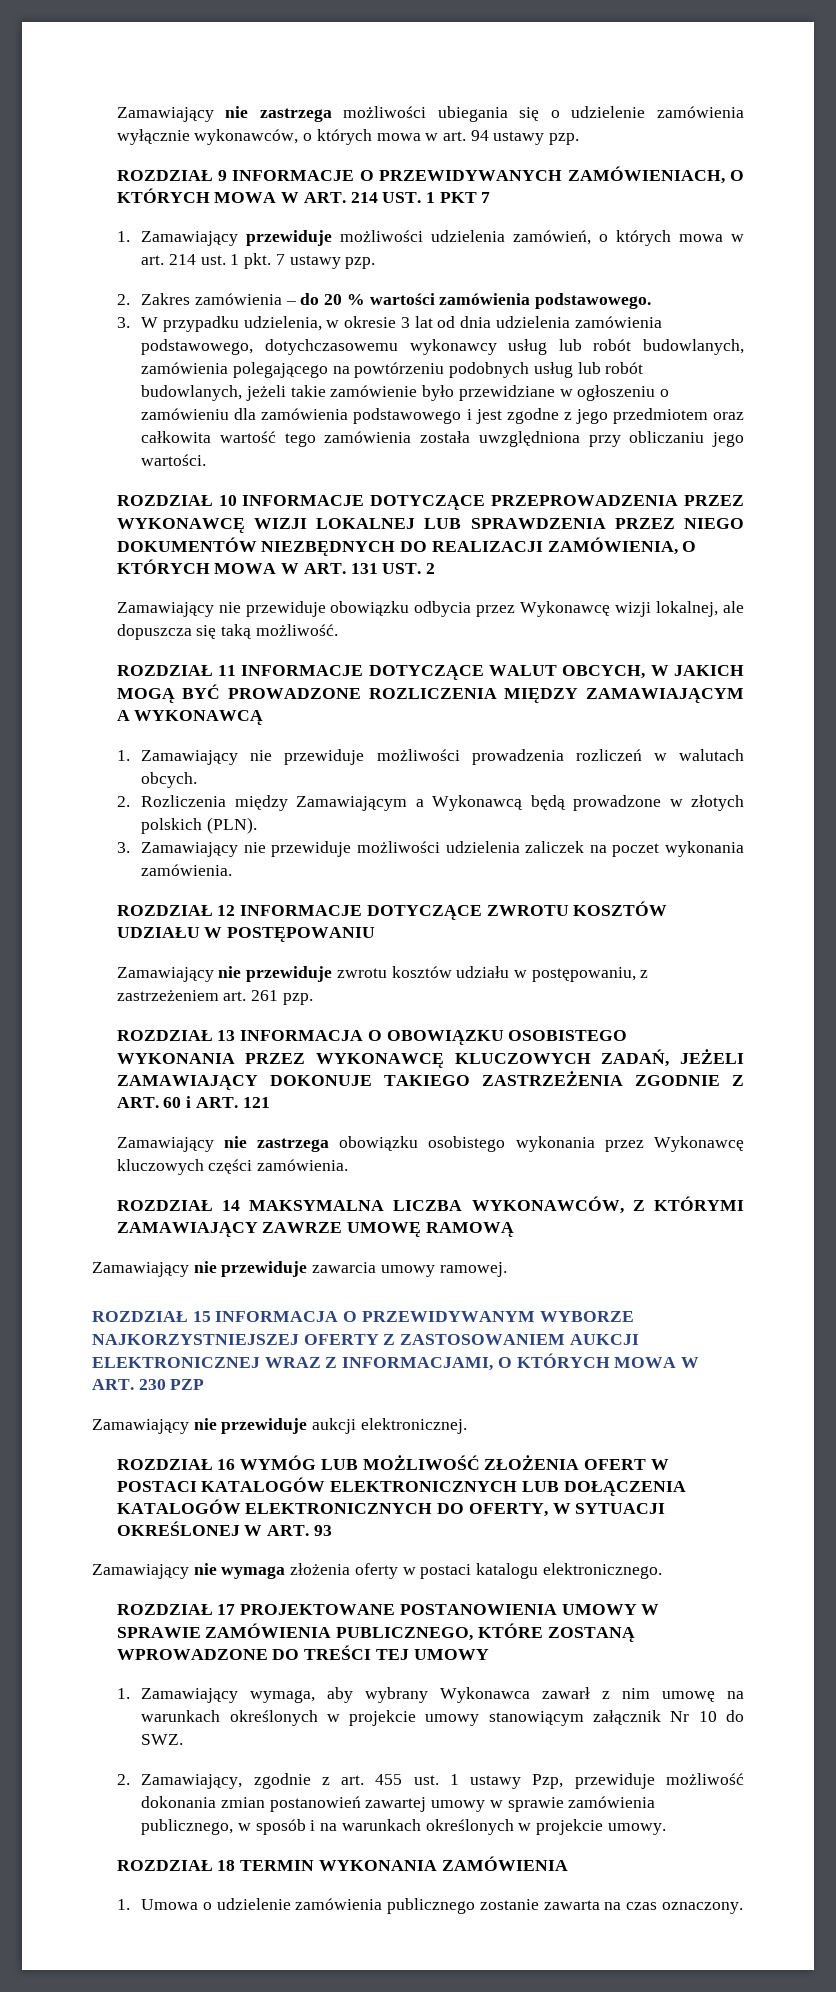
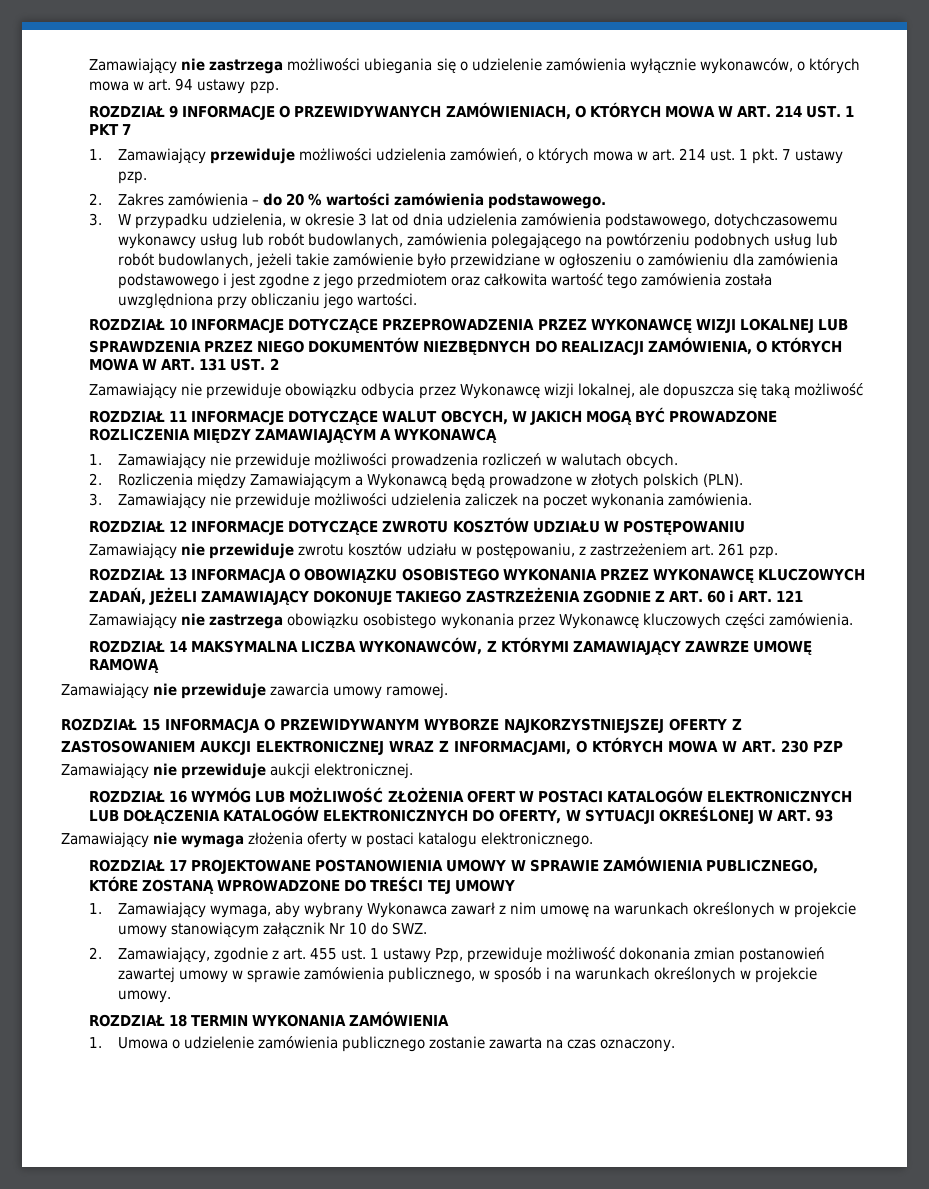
- Zamawiający nie przewiduje obowiązku odbycia przez Wykonawcę wizji lokalnej, ale dopuszcza się taką możliwość.
+ Zamawiający nie przewiduje obowiązku odbycia przez Wykonawcę wizji lokalnej, ale dopuszcza się taką możliwość

